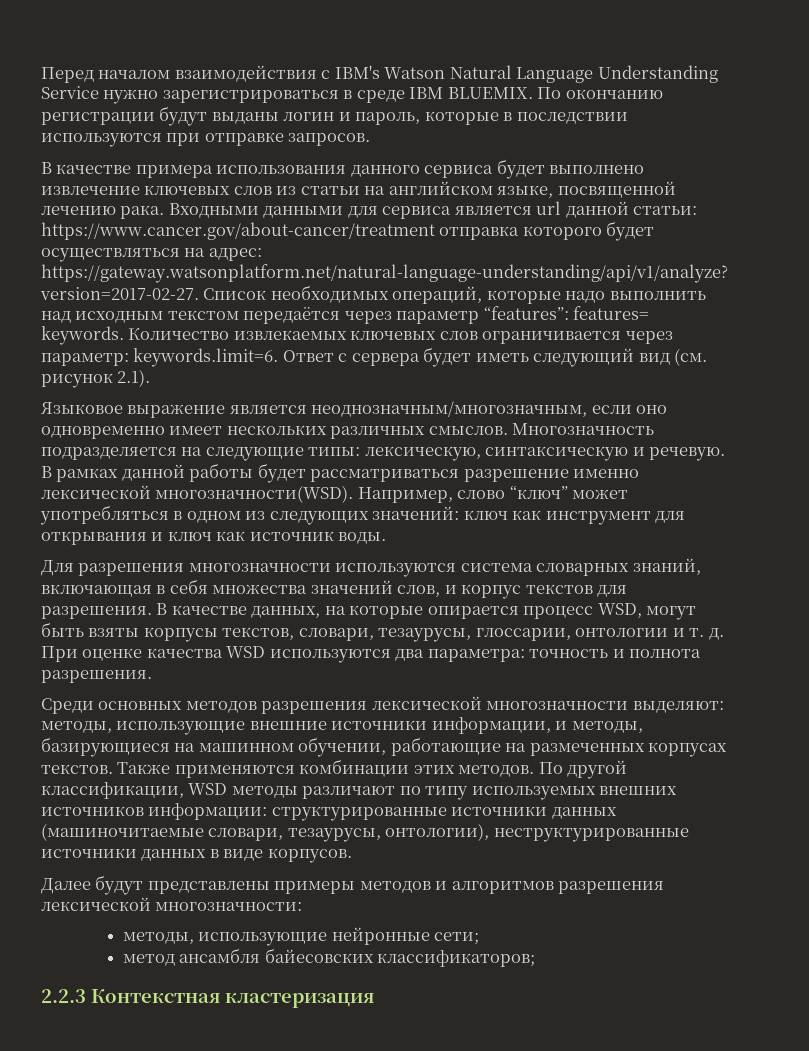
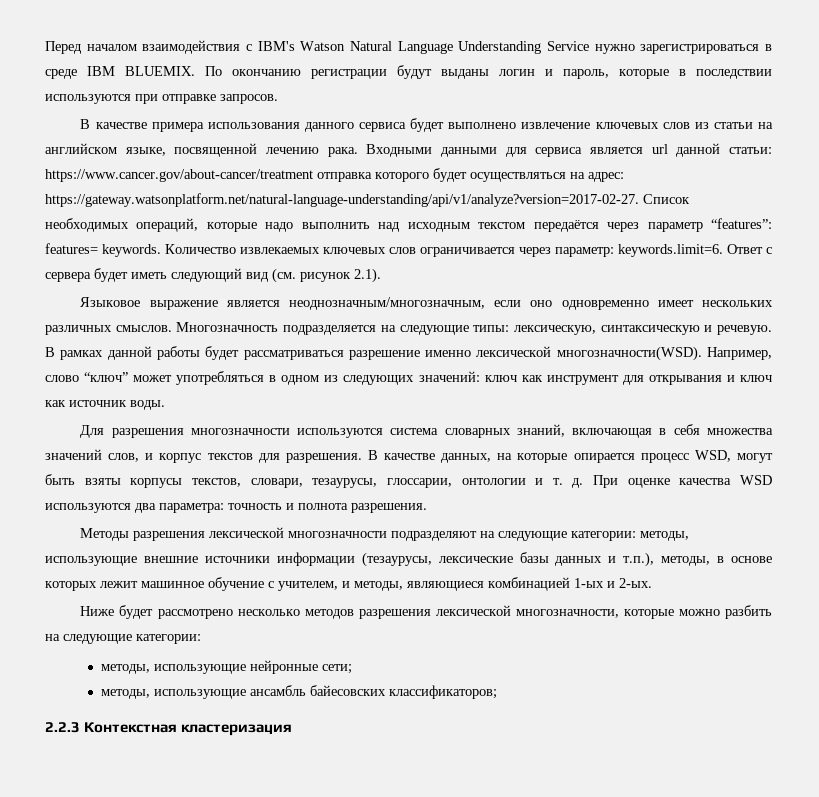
- Среди основных методов разрешения лексической многозначности выделяют: методы, использующие внешние источники информации, и методы, базирующиеся на машинном обучении, работающие на размеченных корпусах текстов. Также применяются комбинации этих методов. По другой классификации, WSD методы различают по типу используемых внешних источников информации: структурированные источники данных (машиночитаемые словари, тезаурусы, онтологии), неструктурированные источники данных в виде корпусов.
- Далее будут представлены примеры методов и алгоритмов разрешения лексической многозначности:
+ Методы разрешения лексической многозначности подразделяют на следующие категории: методы, использующие внешние источники информации (тезаурусы, лексические базы данных и т.п.), методы, в основе которых лежит машинное обучение с учителем, и методы, являющиеся комбинацией 1-ых и 2-ых.
+ Ниже будет рассмотрено несколько методов разрешения лексической многозначности, которые можно разбить на следующие категории:
- метод ансамбля байесовских классификаторов;
+ методы, использующие ансамбль байесовских классификаторов;

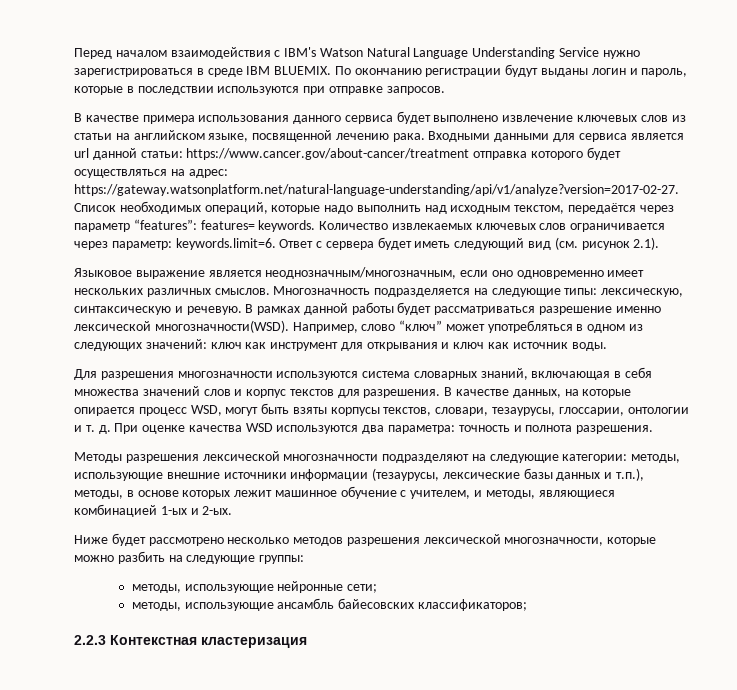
- Входными данными для сервиса является url данной статьи: https://www.cancer.gov/about-cancer/treatment отправка которого будет осуществляться на адрес: https://gateway.watsonplatform.net/natural-language-understanding/api/v1/analyze?version=2017-02-27. Список необходимых операций, которые надо выполнить над исходным текстом передаётся через параметр “features”: features= keywords.
+ Входными данными для сервиса является url данной статьи: https://www.cancer.gov/about-cancer/treatment отправка которого будет осуществляться на адрес: https://gateway.watsonplatform.net/natural-language-understanding/api/v1/analyze?version=2017-02-27. Список необходимых операций, которые надо выполнить над исходным текстом, передаётся через параметр “features”: features= keywords.
- Для разрешения многозначности используются система словарных знаний, включающая в себя множества значений слов, и корпус текстов для разрешения.
+ Для разрешения многозначности используются система словарных знаний, включающая в себя множества значений слов и корпус текстов для разрешения.
- Ниже будет рассмотрено несколько методов разрешения лексической многозначности, которые можно разбить на следующие категории:
+ Ниже будет рассмотрено несколько методов разрешения лексической многозначности, которые можно разбить на следующие группы:

